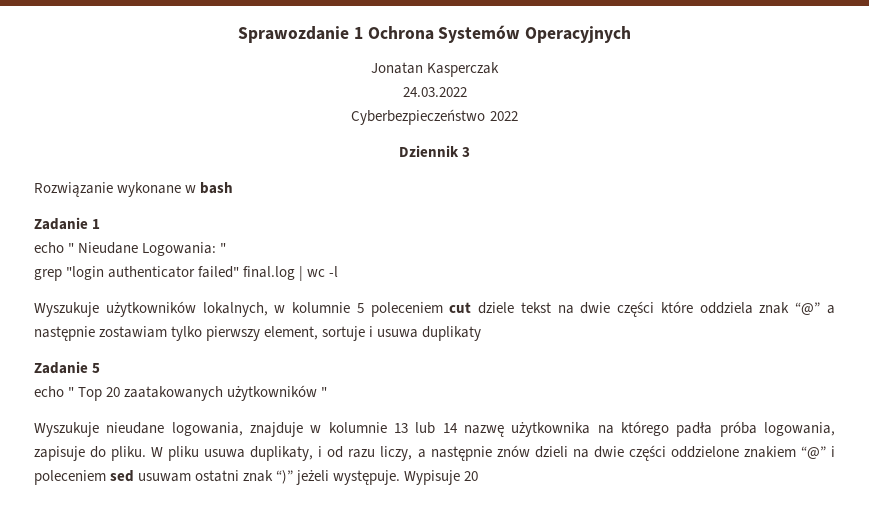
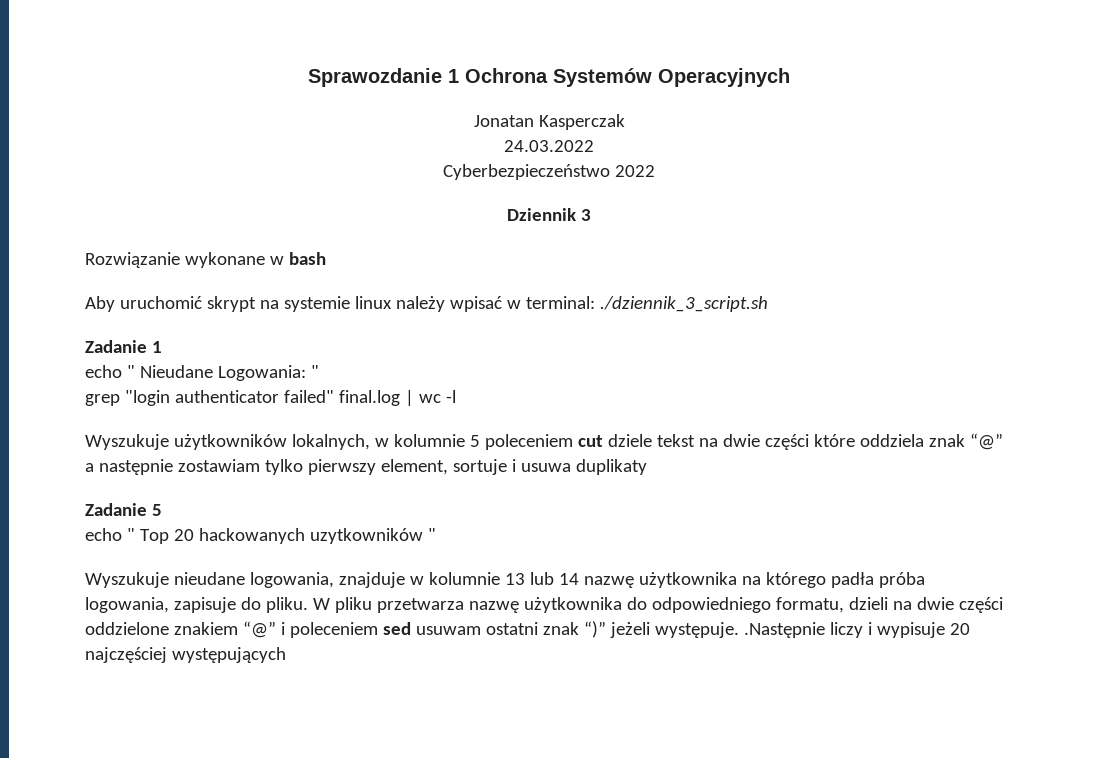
+ Aby uruchomić skrypt na systemie linux należy wpisać w terminal: ./dziennik_3_script.sh
- echo " Top 20 zaatakowanych użytkowników "
+ echo " Top 20 hackowanych uzytkowników "
- W pliku usuwa duplikaty, i od razu liczy, a następnie znów dzieli na dwie części oddzielone znakiem “@” i poleceniem sed usuwam ostatni znak “)” jeżeli występuje. Wypisuje 20
+ W pliku przetwarza nazwę użytkownika do odpowiedniego formatu, dzieli na dwie części oddzielone znakiem “@” i poleceniem sed usuwam ostatni znak “)” jeżeli występuje. .Następnie liczy i wypisuje 20 najczęściej występujących

